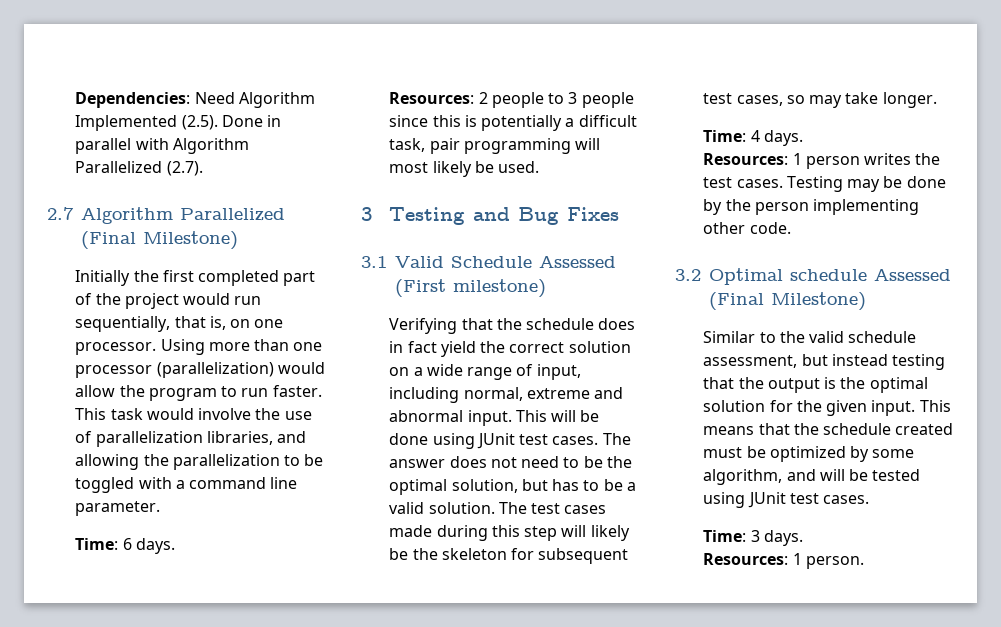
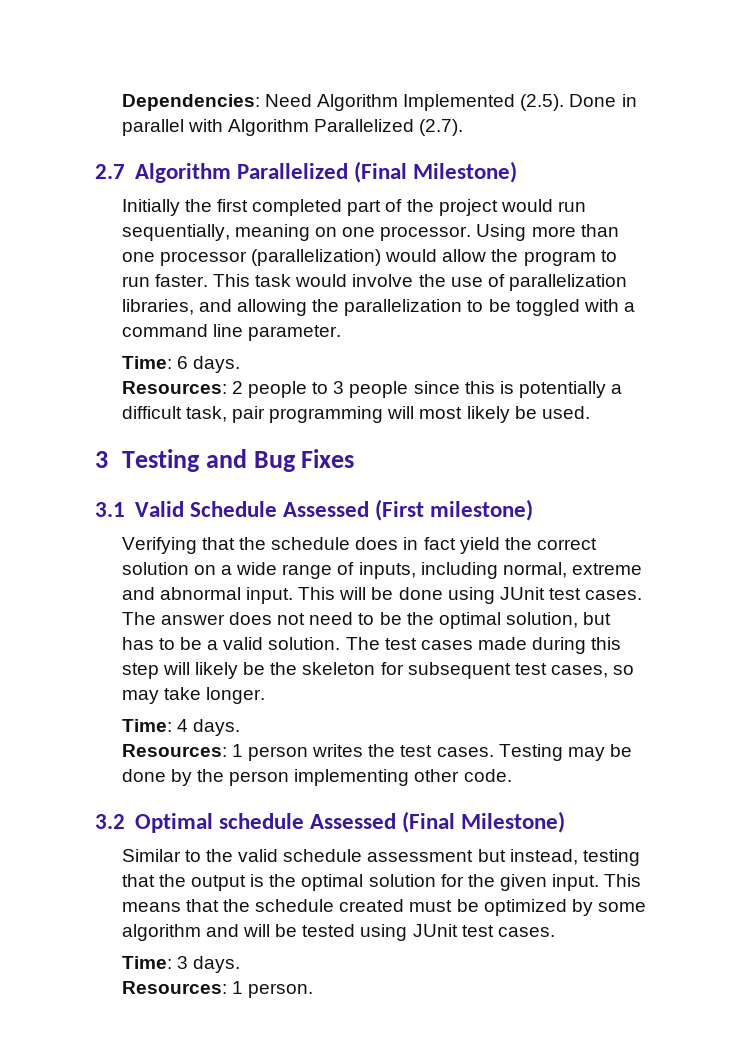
- Initially the first completed part of the project would run sequentially, that is, on one processor.
+ Initially the first completed part of the project would run sequentially, meaning on one processor.
- Verifying that the schedule does in fact yield the correct solution on a wide range of input, including normal, extreme and abnormal input.
+ Verifying that the schedule does in fact yield the correct solution on a wide range of inputs, including normal, extreme and abnormal input.
- Similar to the valid schedule assessment, but instead testing that the output is the optimal solution for the given input.
+ Similar to the valid schedule assessment but instead, testing that the output is the optimal solution for the given input.
- This means that the schedule created must be optimized by some algorithm, and will be tested using JUnit test cases.
+ This means that the schedule created must be optimized by some algorithm and will be tested using JUnit test cases.

